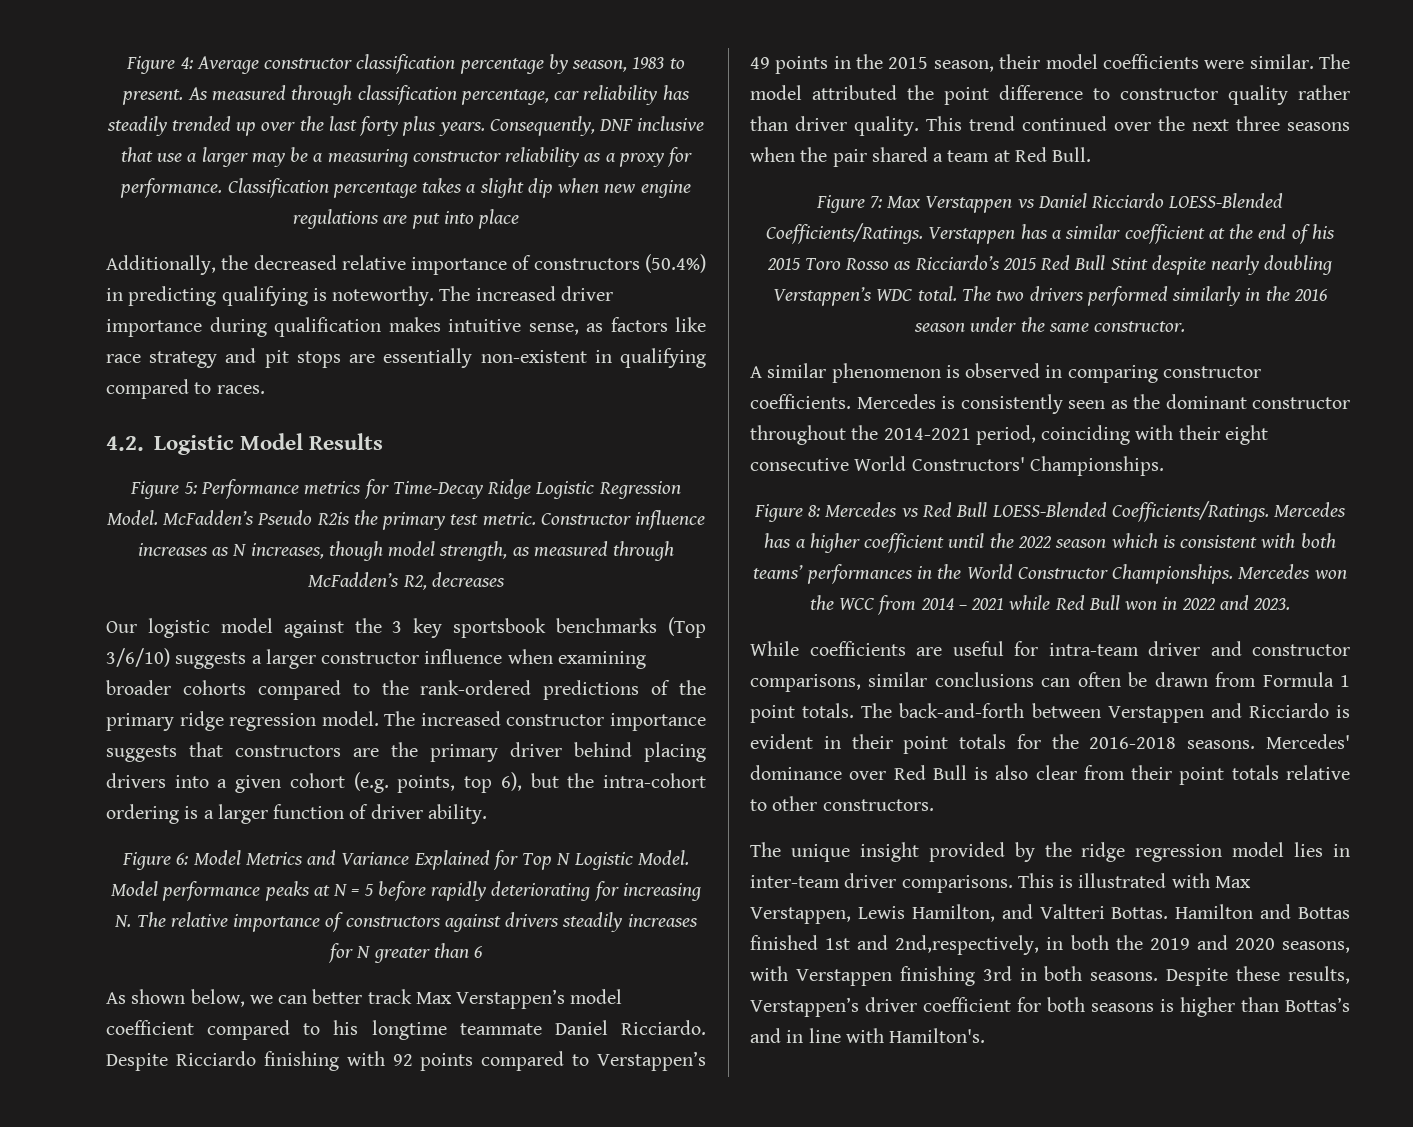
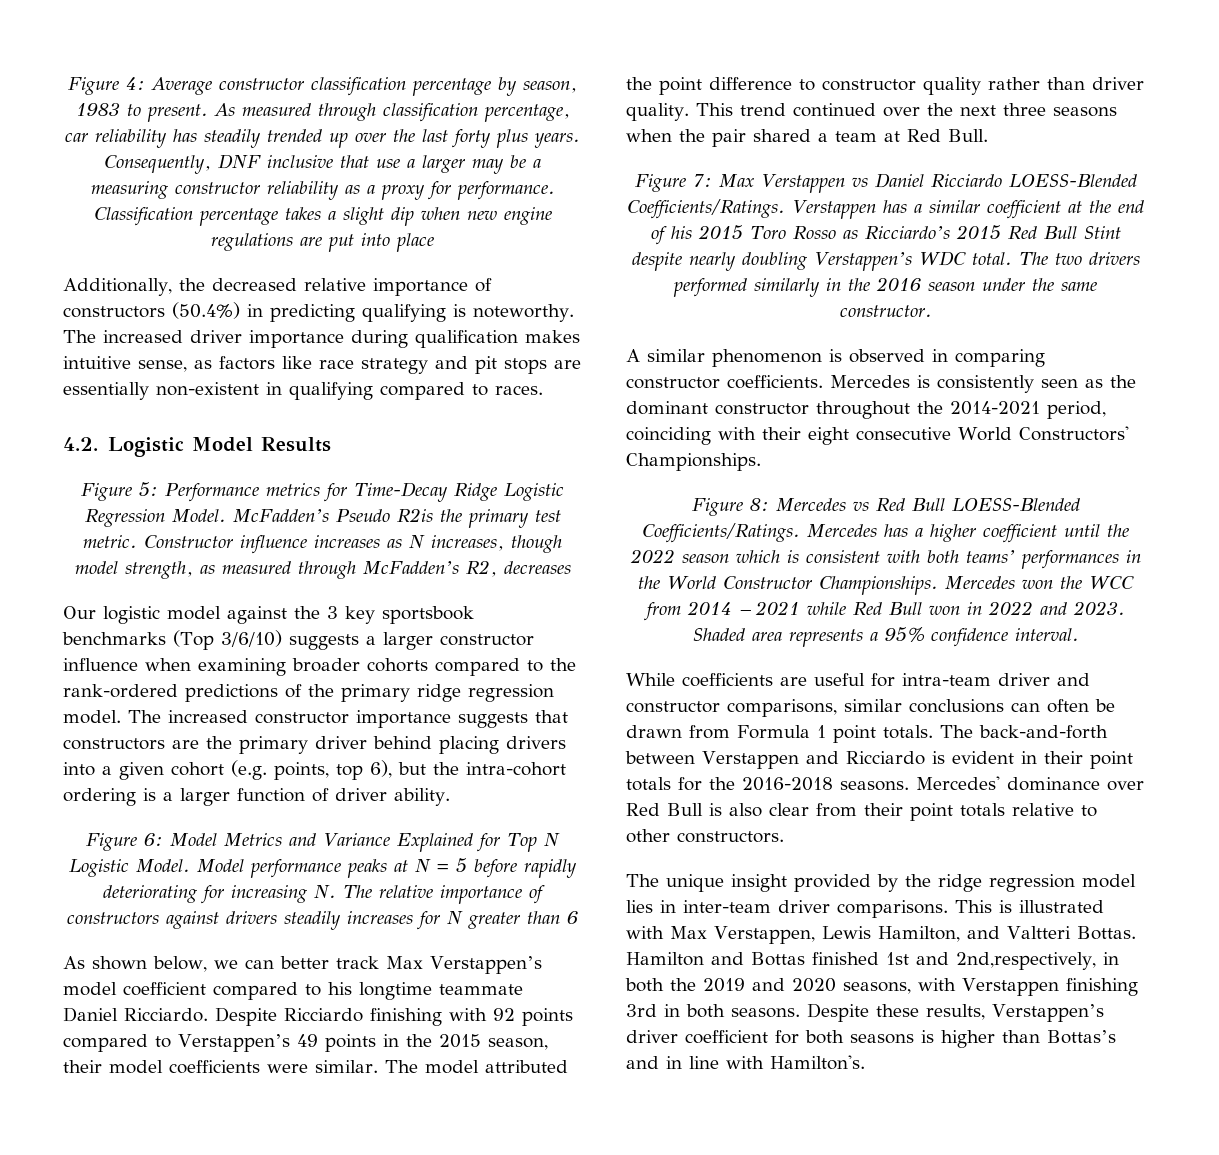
+ Shaded area represents a 95% confidence interval.

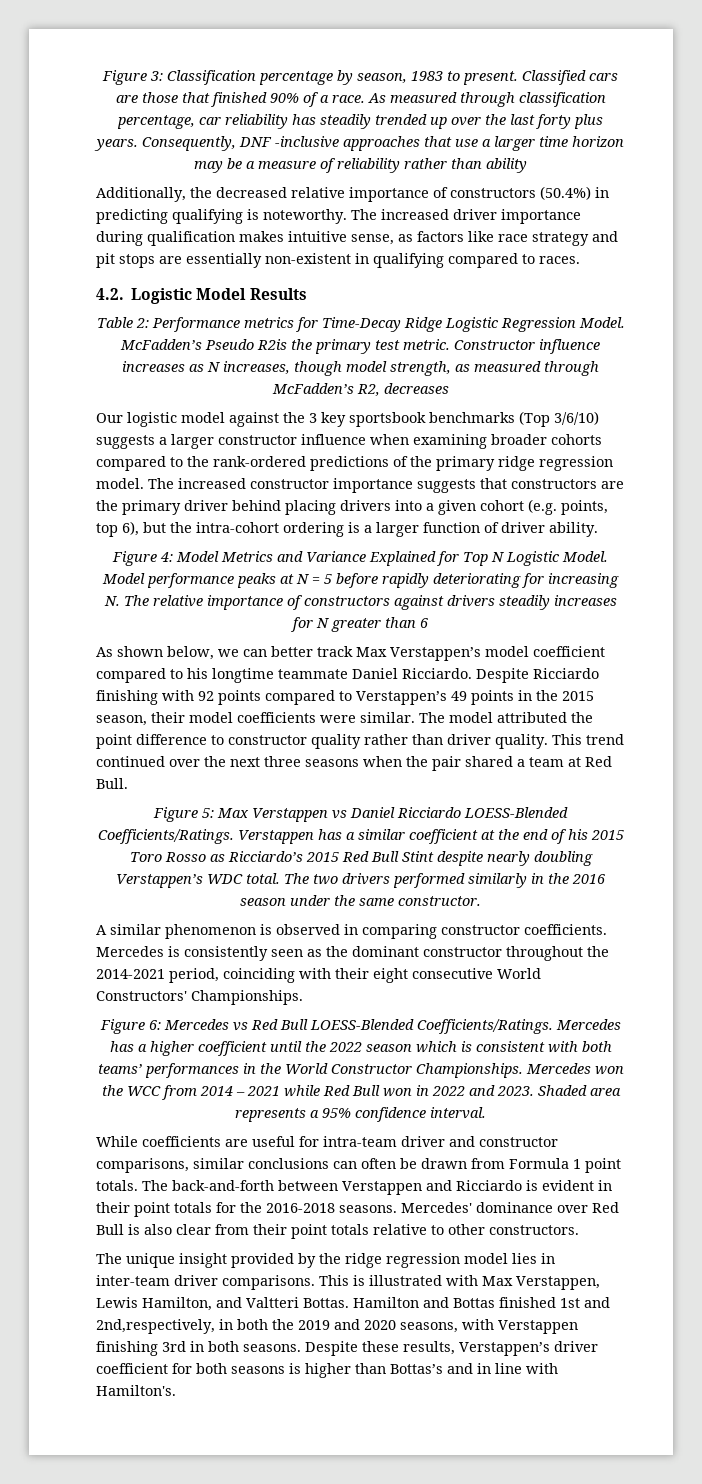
- Figure 4: Average constructor classification percentage by season, 1983 to present.
+ Figure 3: Classification percentage by season, 1983 to present.
+ Classified cars are those that finished 90% of a race.
- Consequently, DNF inclusive that use a larger may be a measuring constructor reliability as a proxy for performance. Classification percentage takes a slight dip when new engine regulations are put into place
+ Consequently, DNF -inclusive approaches that use a larger time horizon may be a measure of reliability rather than ability
- Figure 5: Performance metrics for Time-Decay Ridge Logistic Regression Model.
+ Table 2: Performance metrics for Time-Decay Ridge Logistic Regression Model.
- Figure 6: Model Metrics and Variance Explained for Top N Logistic Model.
+ Figure 4: Model Metrics and Variance Explained for Top N Logistic Model.
- Figure 7: Max Verstappen vs Daniel Ricciardo LOESS-Blended Coefficients/Ratings.
+ Figure 5: Max Verstappen vs Daniel Ricciardo LOESS-Blended Coefficients/Ratings.
- Figure 8: Mercedes vs Red Bull LOESS-Blended Coefficients/Ratings.
+ Figure 6: Mercedes vs Red Bull LOESS-Blended Coefficients/Ratings.

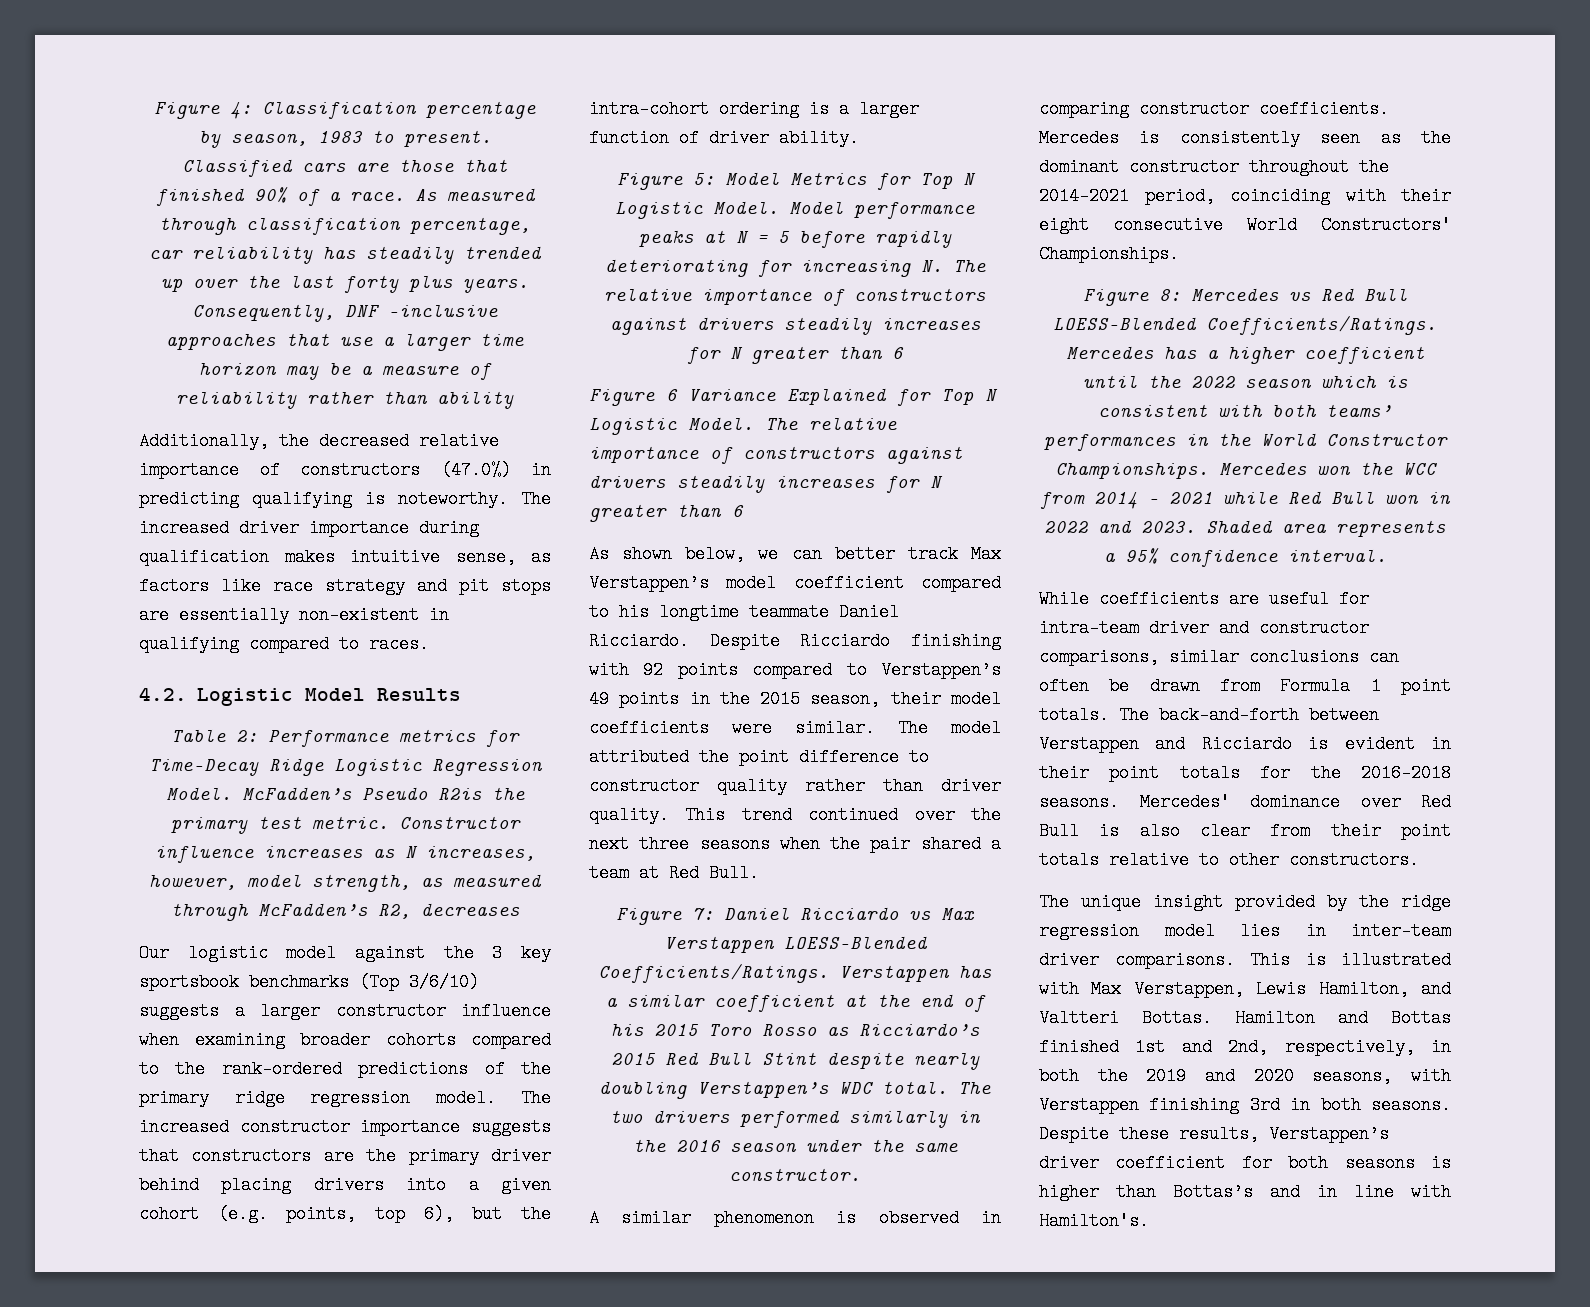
- Figure 3: Classification percentage by season, 1983 to present.
+ Figure 4: Classification percentage by season, 1983 to present.
- Additionally, the decreased relative importance of constructors (50.4%) in predicting qualifying is noteworthy.
+ Additionally, the decreased relative importance of constructors (47.0%) in predicting qualifying is noteworthy.
- Constructor influence increases as N increases, though model strength, as measured through McFadden’s R2, decreases
+ Constructor influence increases as N increases, however, model strength, as measured through McFadden’s R2, decreases
- Figure 4: Model Metrics and Variance Explained for Top N Logistic Model.
+ Figure 5: Model Metrics for Top N Logistic Model.
+ Figure 6 Variance Explained for Top N Logistic Model. The relative importance of constructors against drivers steadily increases for N greater than 6
- Figure 5: Max Verstappen vs Daniel Ricciardo LOESS-Blended Coefficients/Ratings.
+ Figure 7: Daniel Ricciardo vs Max Verstappen LOESS-Blended Coefficients/Ratings.
- Figure 6: Mercedes vs Red Bull LOESS-Blended Coefficients/Ratings.
+ Figure 8: Mercedes vs Red Bull LOESS-Blended Coefficients/Ratings.
- Hamilton and Bottas finished 1st and 2nd,respectively, in both the 2019 and 2020 seasons, with Verstappen finishing 3rd in both seasons.
+ Hamilton and Bottas finished 1st and 2nd, respectively, in both the 2019 and 2020 seasons, with Verstappen finishing 3rd in both seasons.

